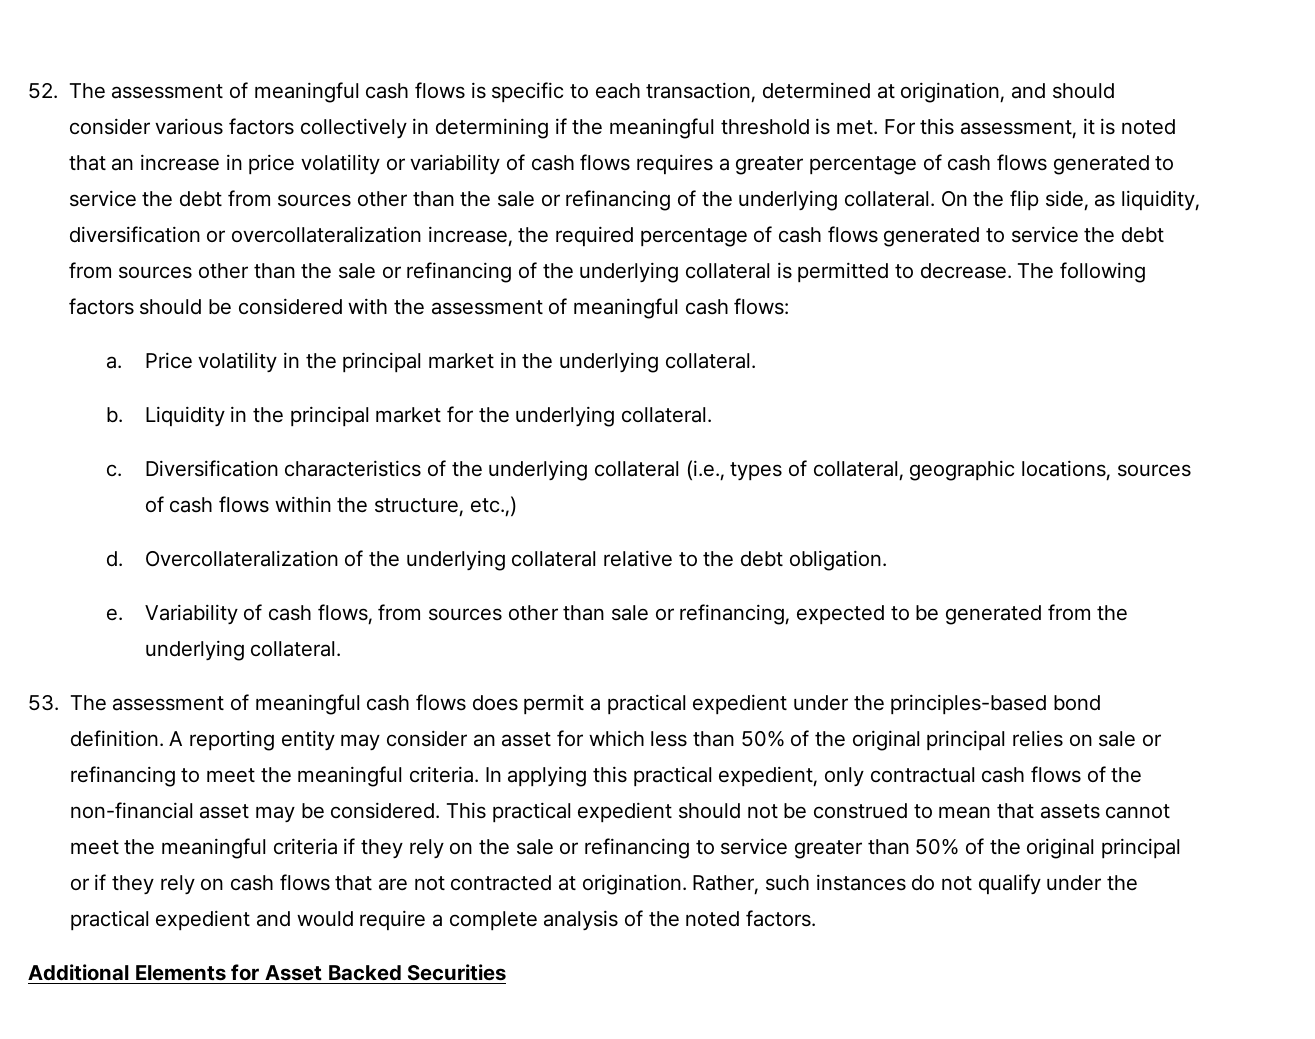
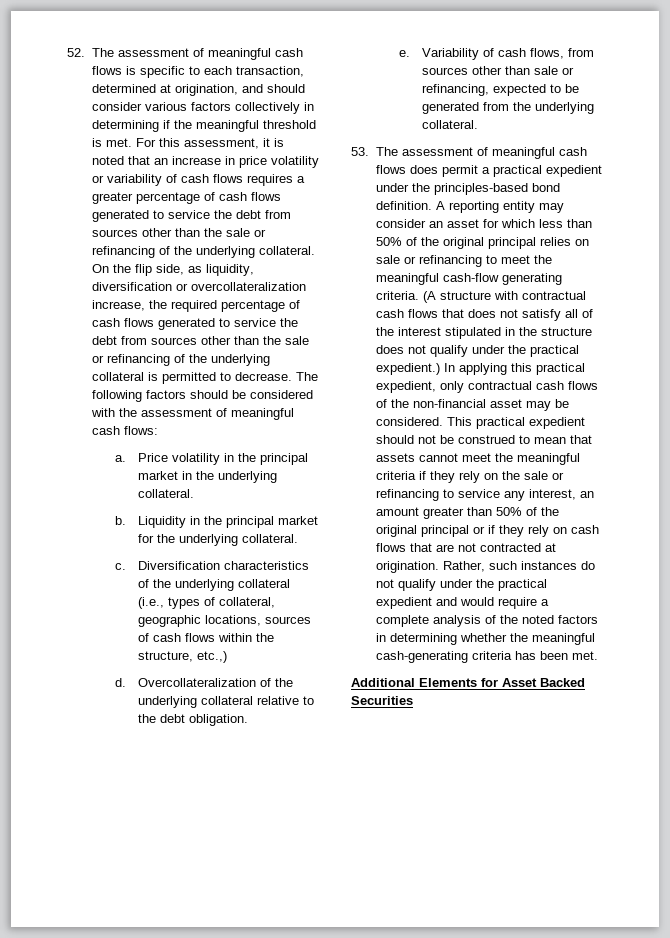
- A reporting entity may consider an asset for which less than 50% of the original principal relies on sale or refinancing to meet the meaningful criteria.
+ A reporting entity may consider an asset for which less than 50% of the original principal relies on sale or refinancing to meet the meaningful cash-flow generating criteria. (A structure with contractual cash flows that does not satisfy all of the interest stipulated in the structure does not qualify under the practical expedient.)
- This practical expedient should not be construed to mean that assets cannot meet the meaningful criteria if they rely on the sale or refinancing to service greater than 50% of the original principal or if they rely on cash flows that are not contracted at origination.
+ This practical expedient should not be construed to mean that assets cannot meet the meaningful criteria if they rely on the sale or refinancing to service any interest, an amount greater than 50% of the original principal or if they rely on cash flows that are not contracted at origination.
- Rather, such instances do not qualify under the practical expedient and would require a complete analysis of the noted factors.
+ Rather, such instances do not qualify under the practical expedient and would require a complete analysis of the noted factors in determining whether the meaningful cash-generating criteria has been met.

